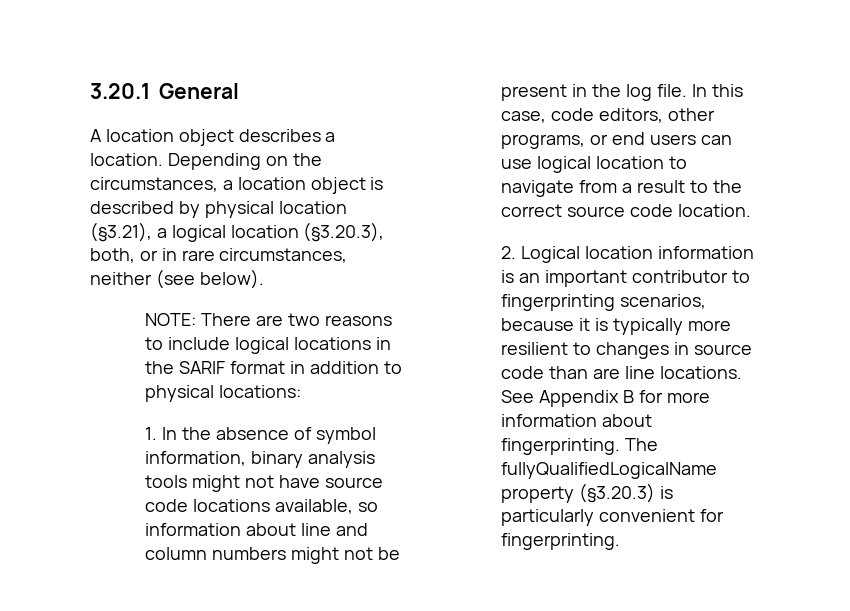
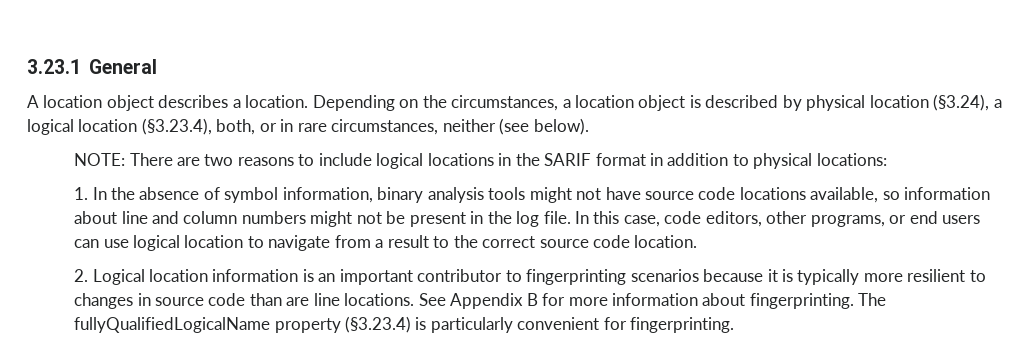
- 3.20.1 General
+ 3.23.1 General
- Depending on the circumstances, a location object is described by physical location (§3.21), a logical location (§3.20.3), both, or in rare circumstances, neither (see below).
+ Depending on the circumstances, a location object is described by physical location (§3.24), a logical location (§3.23.4), both, or in rare circumstances, neither (see below).
- 2. Logical location information is an important contributor to fingerprinting scenarios, because it is typically more resilient to changes in source code than are line locations.
+ 2. Logical location information is an important contributor to fingerprinting scenarios because it is typically more resilient to changes in source code than are line locations.
- The fullyQualifiedLogicalName property (§3.20.3) is particularly convenient for fingerprinting.
+ The fullyQualifiedLogicalName property (§3.23.4) is particularly convenient for fingerprinting.

